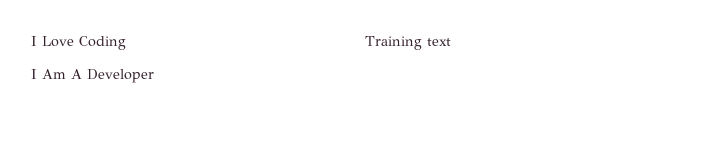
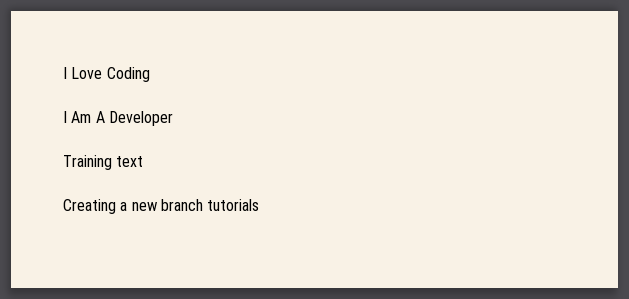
+ Creating a new branch tutorials

